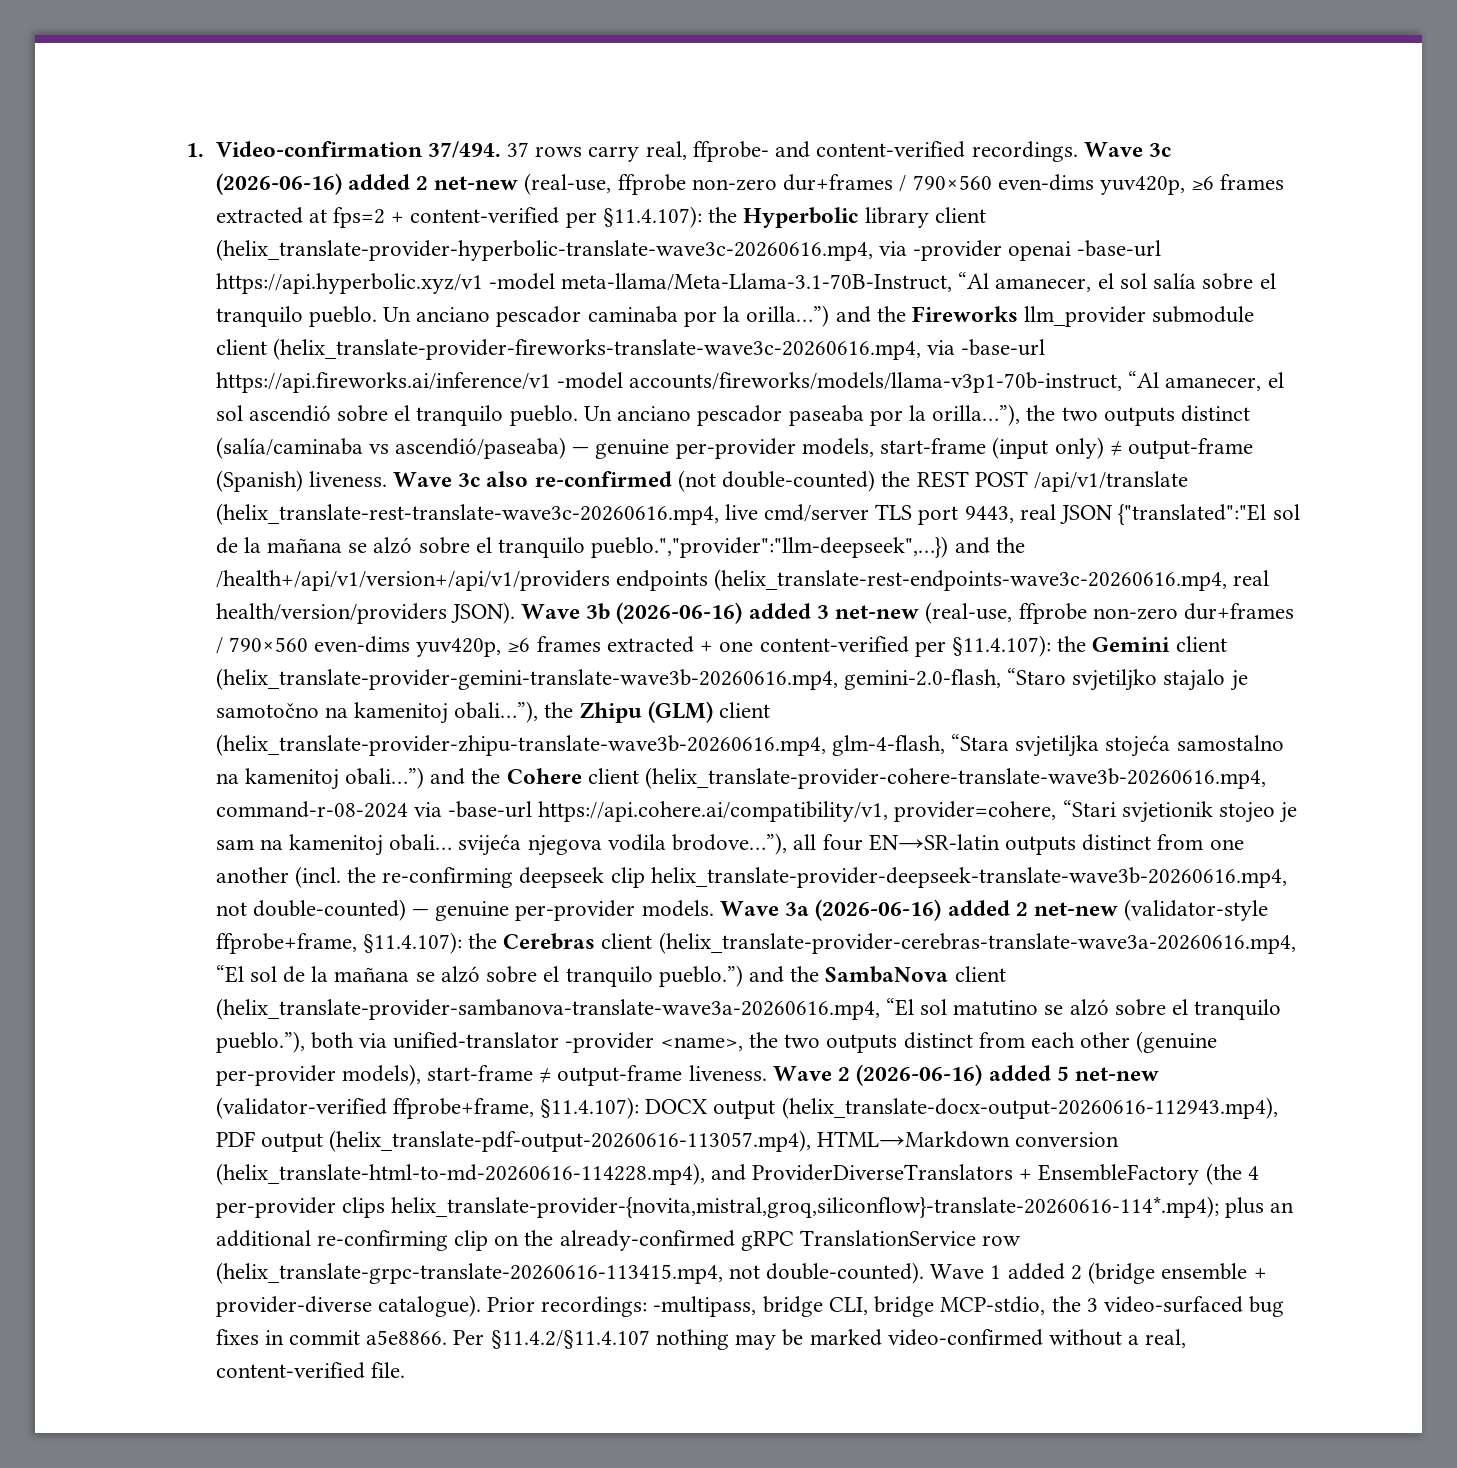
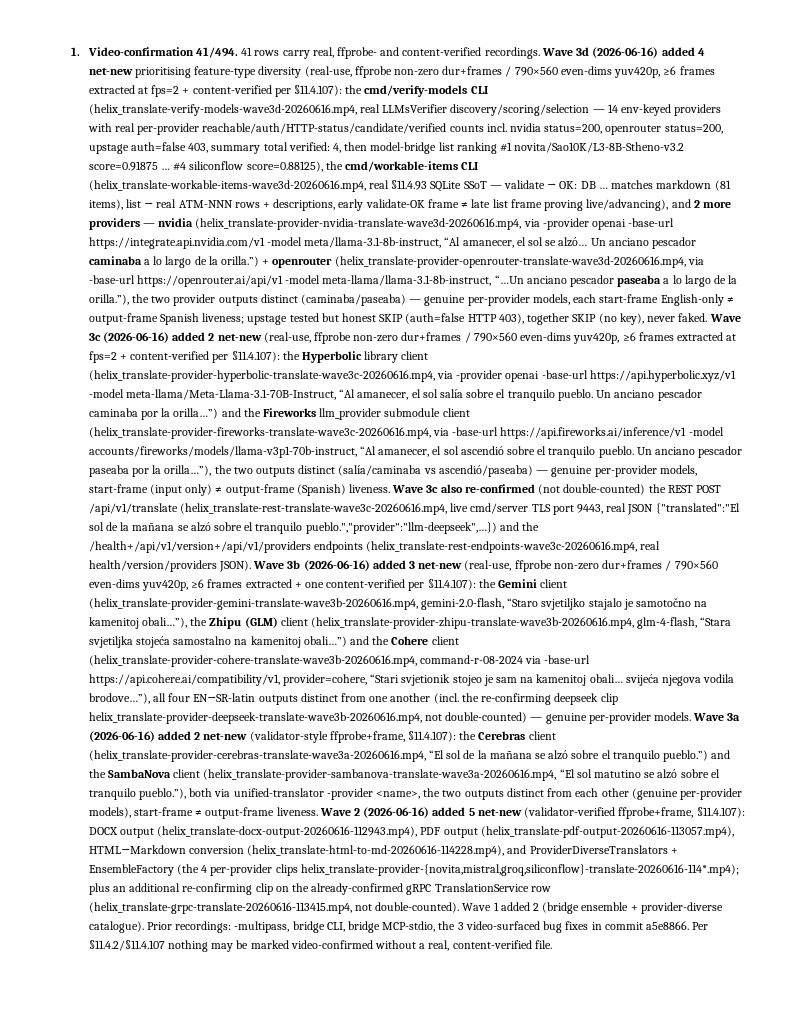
- 1. Video-confirmation 37/494. 37 rows carry real, ffprobe- and content-verified recordings.
+ 1. Video-confirmation 41/494. 41 rows carry real, ffprobe- and content-verified recordings.
- Wave 3c (2026-06-16) added 2 net-new (real-use, ffprobe non-zero dur+frames / 790×560 even-dims yuv420p, ≥6 frames extracted at fps=2 + content-verified per §11.4.107): the Hyperbolic library client (helix_translate-provider-hyperbolic-translate-wave3c-20260616.mp4, via -provider openai -base-url https://api.hyperbolic.xyz/v1 -model meta-llama/Meta-Llama-3.1-70B-Instruct, “Al amanecer, el sol salía sobre el tranquilo pueblo.
+ Wave 3d (2026-06-16) added 4 net-new prioritising feature-type diversity (real-use, ffprobe non-zero dur+frames / 790×560 even-dims yuv420p, ≥6 frames extracted at fps=2 + content-verified per §11.4.107): the cmd/verify-models CLI (helix_translate-verify-models-wave3d-20260616.mp4, real LLMsVerifier discovery/scoring/selection — 14 env-keyed providers with real per-provider reachable/auth/HTTP-status/candidate/verified counts incl. nvidia status=200, openrouter status=200, upstage auth=false 403, summary total verified: 4, then model-bridge list ranking #1 novita/Sao10K/L3-8B-Stheno-v3.2 score=0.91875 … #4 siliconflow score=0.88125), the cmd/workable-items CLI (helix_translate-workable-items-wave3d-20260616.mp4, real §11.4.93 SQLite SSoT — validate → OK: DB … matches markdown (81 items), list → real ATM-NNN rows + descriptions, early validate-OK frame ≠ late list frame proving live/advancing), and 2 more providers — nvidia (helix_translate-provider-nvidia-translate-wave3d-20260616.mp4, via -provider openai -base-url https://integrate.api.nvidia.com/v1 -model meta/llama-3.1-8b-instruct, “Al amanecer, el sol se alzó… Un anciano pescador caminaba a lo largo de la orilla.”) + openrouter (helix_translate-provider-openrouter-translate-wave3d-20260616.mp4, via -base-url https://openrouter.ai/api/v1 -model meta-llama/llama-3.1-8b-instruct, “…Un anciano pescador paseaba a lo largo de la orilla.”), the two provider outputs distinct (caminaba/paseaba) — genuine per-provider models, each start-frame English-only ≠ output-frame Spanish liveness; upstage tested but honest SKIP (auth=false HTTP 403), together SKIP (no key), never faked. Wave 3c (2026-06-16) added 2 net-new (real-use, ffprobe non-zero dur+frames / 790×560 even-dims yuv420p, ≥6 frames extracted at fps=2 + content-verified per §11.4.107): the Hyperbolic library client (helix_translate-provider-hyperbolic-translate-wave3c-20260616.mp4, via -provider openai -base-url https://api.hyperbolic.xyz/v1 -model meta-llama/Meta-Llama-3.1-70B-Instruct, “Al amanecer, el sol salía sobre el tranquilo pueblo.

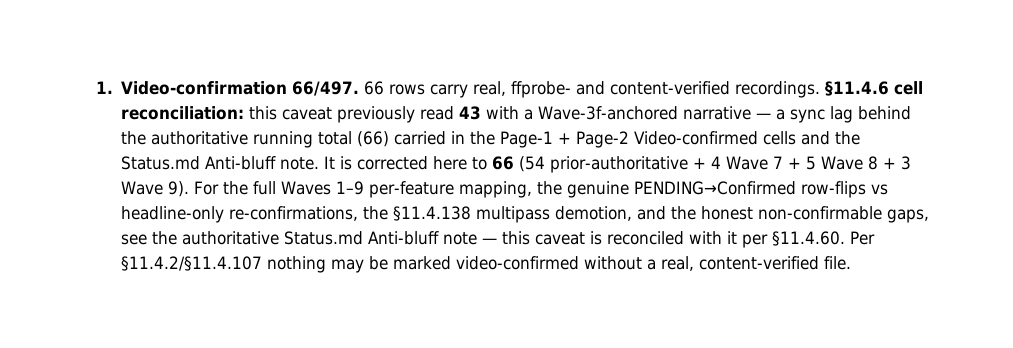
- 1. Video-confirmation 41/494. 41 rows carry real, ffprobe- and content-verified recordings.
+ 1. Video-confirmation 66/497. 66 rows carry real, ffprobe- and content-verified recordings.
- Wave 3d (2026-06-16) added 4 net-new prioritising feature-type diversity (real-use, ffprobe non-zero dur+frames / 790×560 even-dims yuv420p, ≥6 frames extracted at fps=2 + content-verified per §11.4.107): the cmd/verify-models CLI (helix_translate-verify-models-wave3d-20260616.mp4, real LLMsVerifier discovery/scoring/selection — 14 env-keyed providers with real per-provider reachable/auth/HTTP-status/candidate/verified counts incl. nvidia status=200, openrouter status=200, upstage auth=false 403, summary total verified: 4, then model-bridge list ranking #1 novita/Sao10K/L3-8B-Stheno-v3.2 score=0.91875 … #4 siliconflow score=0.88125), the cmd/workable-items CLI (helix_translate-workable-items-wave3d-20260616.mp4, real §11.4.93 SQLite SSoT — validate → OK: DB … matches markdown (81 items), list → real ATM-NNN rows + descriptions, early validate-OK frame ≠ late list frame proving live/advancing), and 2 more providers — nvidia (helix_translate-provider-nvidia-translate-wave3d-20260616.mp4, via -provider openai -base-url https://integrate.api.nvidia.com/v1 -model meta/llama-3.1-8b-instruct, “Al amanecer, el sol se alzó… Un anciano pescador caminaba a lo largo de la orilla.”) + openrouter (helix_translate-provider-openrouter-translate-wave3d-20260616.mp4, via -base-url https://openrouter.ai/api/v1 -model meta-llama/llama-3.1-8b-instruct, “…Un anciano pescador paseaba a lo largo de la orilla.”), the two provider outputs distinct (caminaba/paseaba) — genuine per-provider models, each start-frame English-only ≠ output-frame Spanish liveness; upstage tested but honest SKIP (auth=false HTTP 403), together SKIP (no key), never faked. Wave 3c (2026-06-16) added 2 net-new (real-use, ffprobe non-zero dur+frames / 790×560 even-dims yuv420p, ≥6 frames extracted at fps=2 + content-verified per §11.4.107): the Hyperbolic library client (helix_translate-provider-hyperbolic-translate-wave3c-20260616.mp4, via -provider openai -base-url https://api.hyperbolic.xyz/v1 -model meta-llama/Meta-Llama-3.1-70B-Instruct, “Al amanecer, el sol salía sobre el tranquilo pueblo. Un anciano pescador caminaba por la orilla…”) and the Fireworks llm_provider submodule client (helix_translate-provider-fireworks-translate-wave3c-20260616.mp4, via -base-url https://api.fireworks.ai/inference/v1 -model accounts/fireworks/models/llama-v3p1-70b-instruct, “Al amanecer, el sol ascendió sobre el tranquilo pueblo. Un anciano pescador paseaba por la orilla…”), the two outputs distinct (salía/caminaba vs ascendió/paseaba) — genuine per-provider models, start-frame (input only) ≠ output-frame (Spanish) liveness. Wave 3c also re-confirmed (not double-counted) the REST POST /api/v1/translate (helix_translate-rest-translate-wave3c-20260616.mp4, live cmd/server TLS port 9443, real JSON {"translated":"El sol de la mañana se alzó sobre el tranquilo pueblo.","provider":"llm-deepseek",…}) and the /health+/api/v1/version+/api/v1/providers endpoints (helix_translate-rest-endpoints-wave3c-20260616.mp4, real health/version/providers JSON). Wave 3b (2026-06-16) added 3 net-new (real-use, ffprobe non-zero dur+frames / 790×560 even-dims yuv420p, ≥6 frames extracted + one content-verified per §11.4.107): the Gemini client (helix_translate-provider-gemini-translate-wave3b-20260616.mp4, gemini-2.0-flash, “Staro svjetiljko stajalo je samotočno na kamenitoj obali…”), the Zhipu (GLM) client (helix_translate-provider-zhipu-translate-wave3b-20260616.mp4, glm-4-flash, “Stara svjetiljka stojeća samostalno na kamenitoj obali…”) and the Cohere client (helix_translate-provider-cohere-translate-wave3b-20260616.mp4, command-r-08-2024 via -base-url https://api.cohere.ai/compatibility/v1, provider=cohere, “Stari svjetionik stojeo je sam na kamenitoj obali… svijeća njegova vodila brodove…”), all four EN→SR-latin outputs distinct from one another (incl. the re-confirming deepseek clip helix_translate-provider-deepseek-translate-wave3b-20260616.mp4, not double-counted) — genuine per-provider models. Wave 3a (2026-06-16) added 2 net-new (validator-style ffprobe+frame, §11.4.107): the Cerebras client (helix_translate-provider-cerebras-translate-wave3a-20260616.mp4, “El sol de la mañana se alzó sobre el tranquilo pueblo.”) and the SambaNova client (helix_translate-provider-sambanova-translate-wave3a-20260616.mp4, “El sol matutino se alzó sobre el tranquilo pueblo.”), both via unified-translator -provider <name>, the two outputs distinct from each other (genuine per-provider models), start-frame ≠ output-frame liveness. Wave 2 (2026-06-16) added 5 net-new (validator-verified ffprobe+frame, §11.4.107): DOCX output (helix_translate-docx-output-20260616-112943.mp4), PDF output (helix_translate-pdf-output-20260616-113057.mp4), HTML→Markdown conversion (helix_translate-html-to-md-20260616-114228.mp4), and ProviderDiverseTranslators + EnsembleFactory (the 4 per-provider clips helix_translate-provider-{novita,mistral,groq,siliconflow}-translate-20260616-114*.mp4); plus an additional re-confirming clip on the already-confirmed gRPC TranslationService row (helix_translate-grpc-translate-20260616-113415.mp4, not double-counted). Wave 1 added 2 (bridge ensemble + provider-diverse catalogue). Prior recordings: -multipass, bridge CLI, bridge MCP-stdio, the 3 video-surfaced bug fixes in commit a5e8866. Per §11.4.2/§11.4.107 nothing may be marked video-confirmed without a real, content-verified file.
+ §11.4.6 cell reconciliation: this caveat previously read 43 with a Wave-3f-anchored narrative — a sync lag behind the authoritative running total (66) carried in the Page-1 + Page-2 Video-confirmed cells and the Status.md Anti-bluff note. It is corrected here to 66 (54 prior-authoritative + 4 Wave 7 + 5 Wave 8 + 3 Wave 9). For the full Waves 1–9 per-feature mapping, the genuine PENDING→Confirmed row-flips vs headline-only re-confirmations, the §11.4.138 multipass demotion, and the honest non-confirmable gaps, see the authoritative Status.md Anti-bluff note — this caveat is reconciled with it per §11.4.60. Per §11.4.2/§11.4.107 nothing may be marked video-confirmed without a real, content-verified file.

